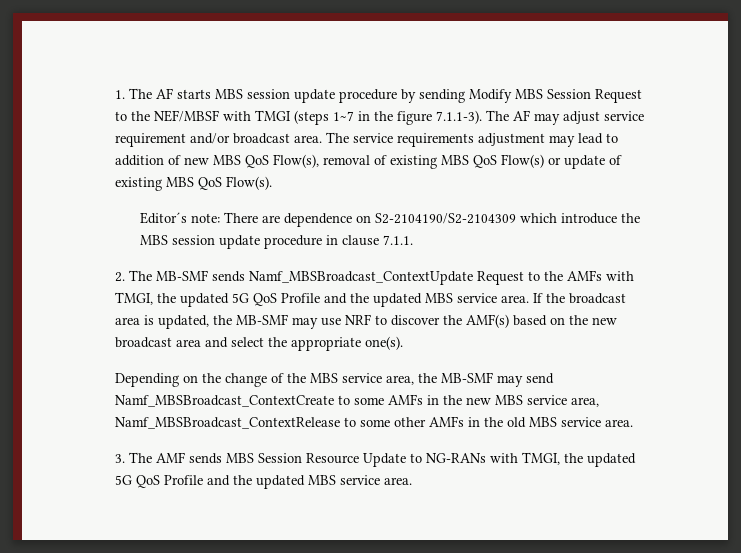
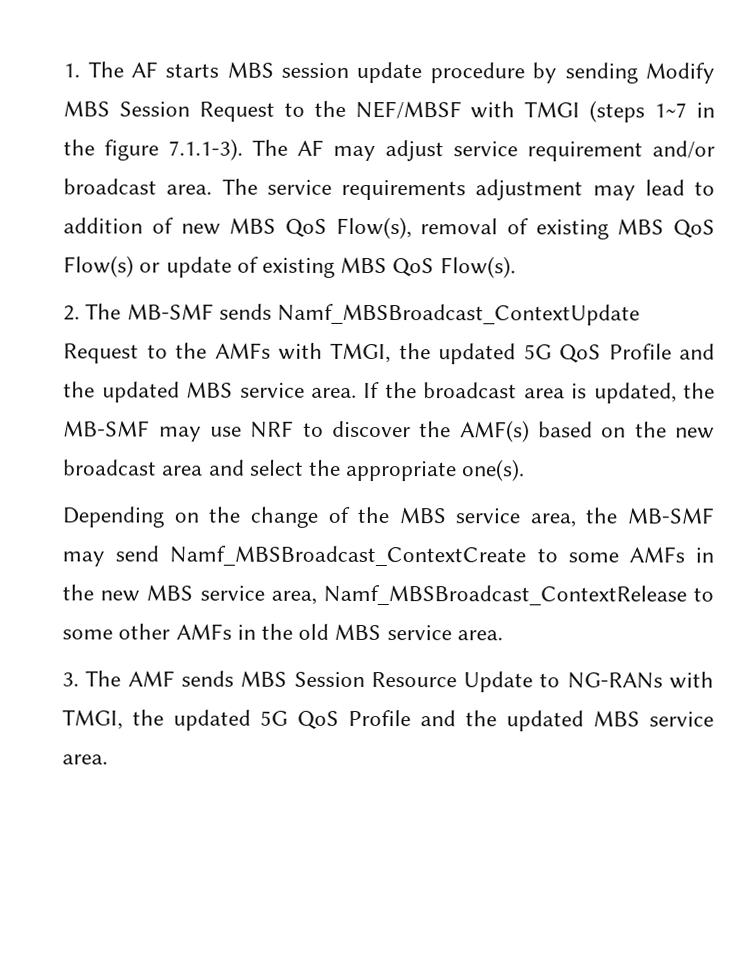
- Editor´s note: There are dependence on S2-2104190/S2-2104309 which introduce the MBS session update procedure in clause 7.1.1.

